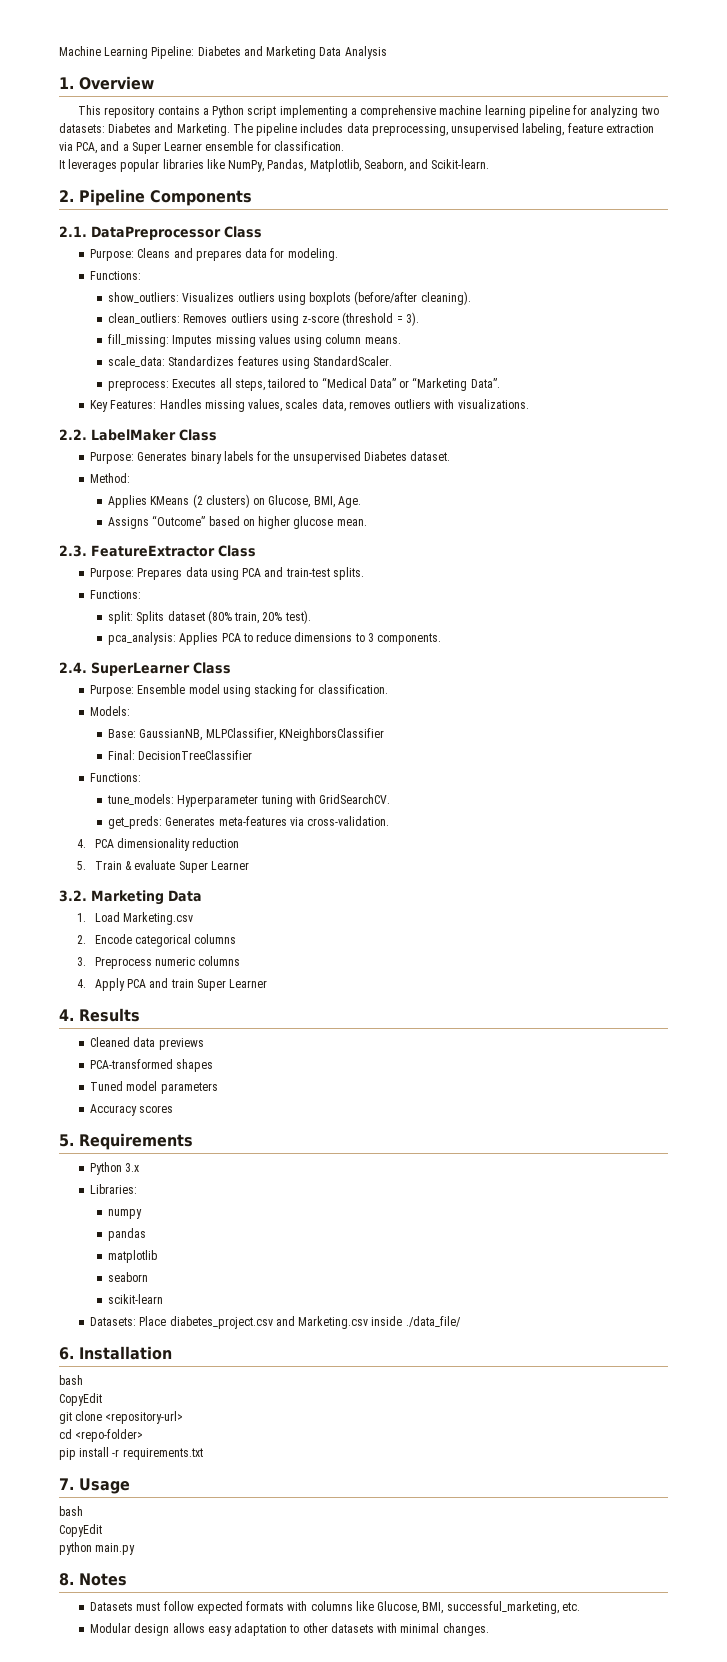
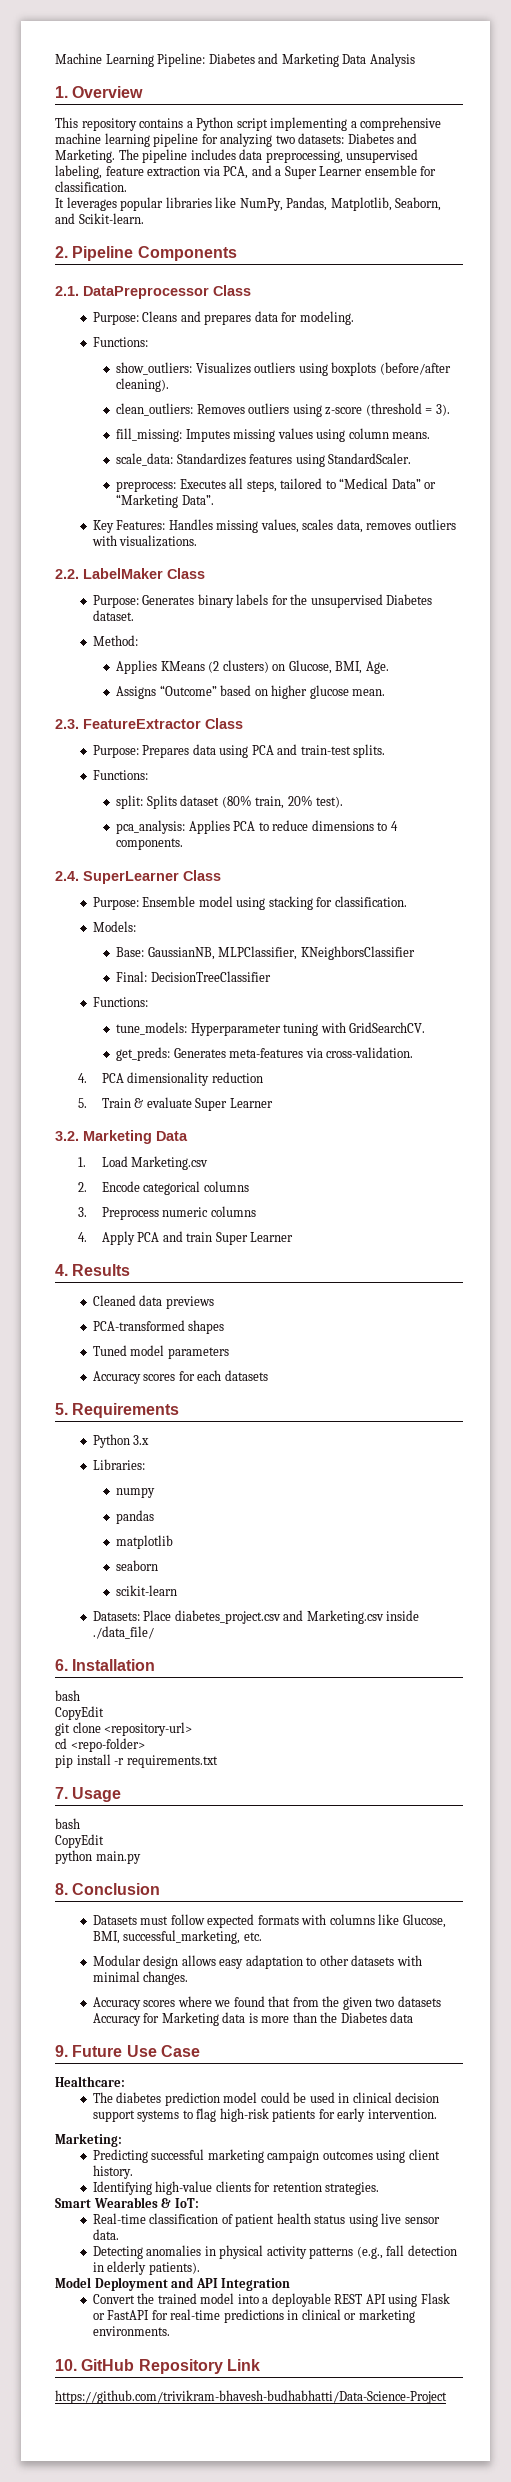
- pca_analysis: Applies PCA to reduce dimensions to 3 components.
+ pca_analysis: Applies PCA to reduce dimensions to 4 components.
- Accuracy scores
+ Accuracy scores for each datasets
- 8. Notes
+ 8. Conclusion
+ Accuracy scores where we found that from the given two datasets Accuracy for Marketing data is more than the Diabetes data
+ 9. Future Use Case
+ Healthcare:
+ The diabetes prediction model could be used in clinical decision support systems to flag high-risk patients for early intervention.
+ Marketing:
+ Predicting successful marketing campaign outcomes using client history.
+ Identifying high-value clients for retention strategies.
+ Smart Wearables & IoT:
+ Real-time classification of patient health status using live sensor data.
+ Detecting anomalies in physical activity patterns (e.g., fall detection in elderly patients).
+ Model Deployment and API Integration
+ Convert the trained model into a deployable REST API using Flask or FastAPI for real-time predictions in clinical or marketing environments.
+ 10. GitHub Repository Link
+ https://github.com/trivikram-bhavesh-budhabhatti/Data-Science-Project

